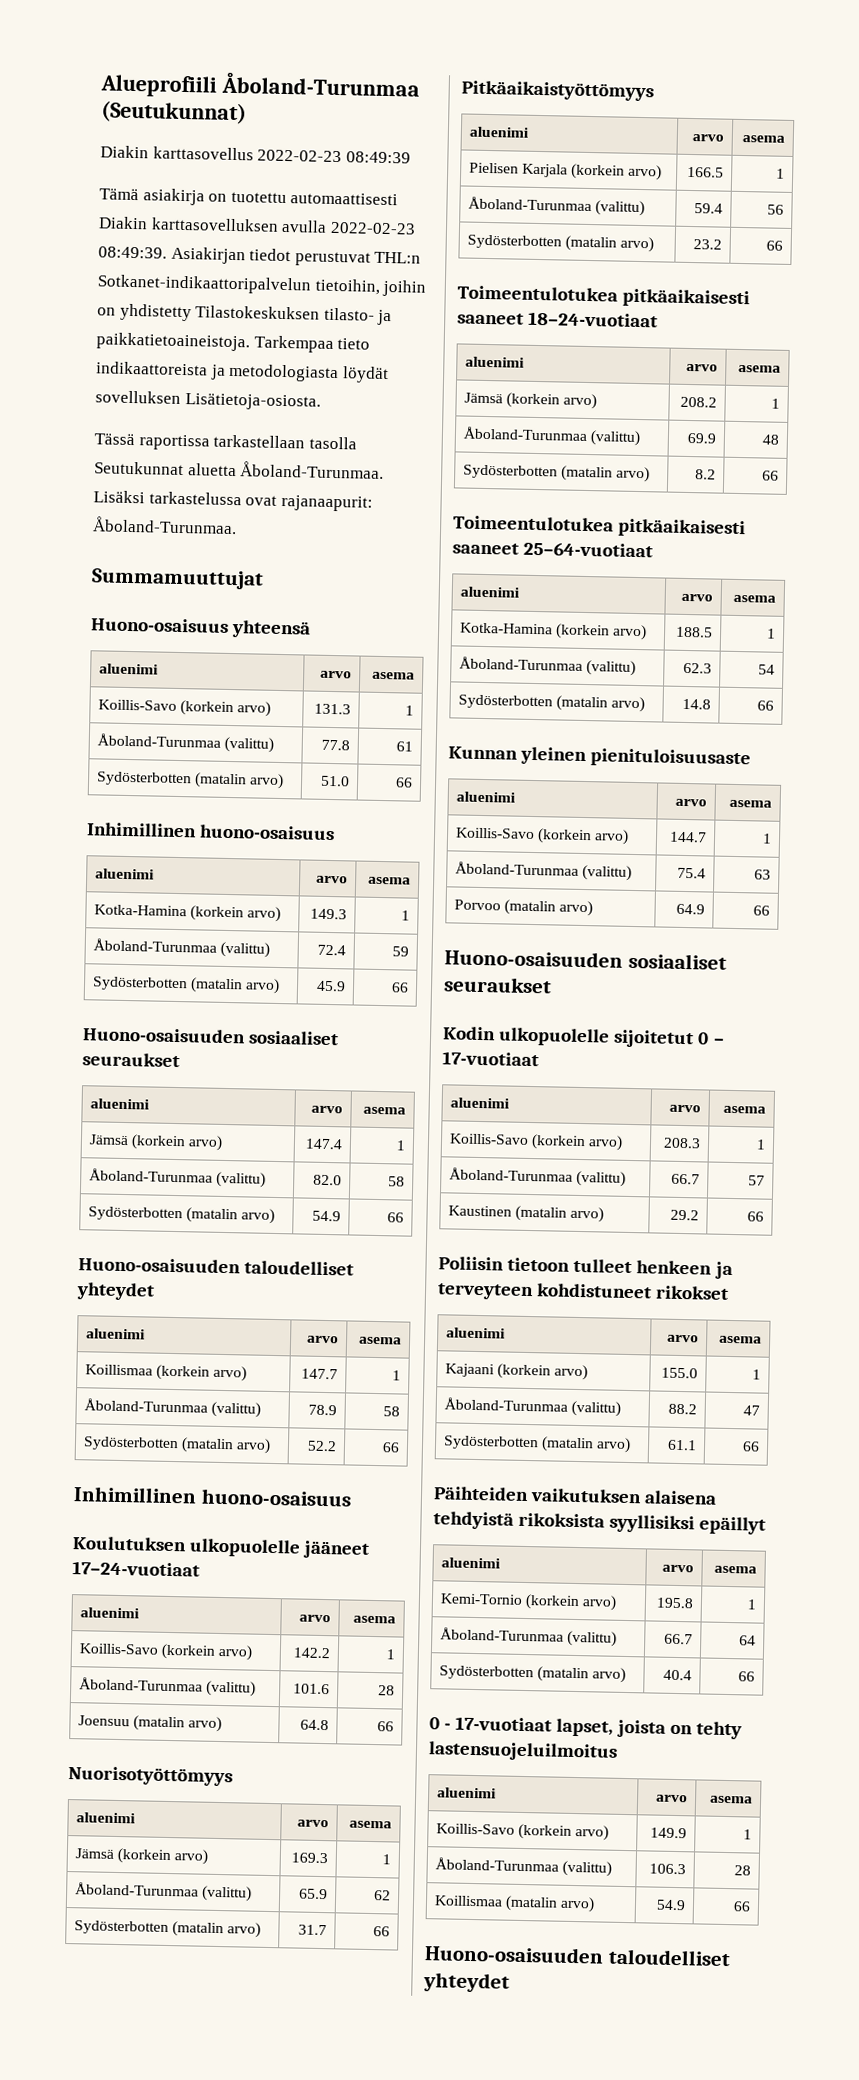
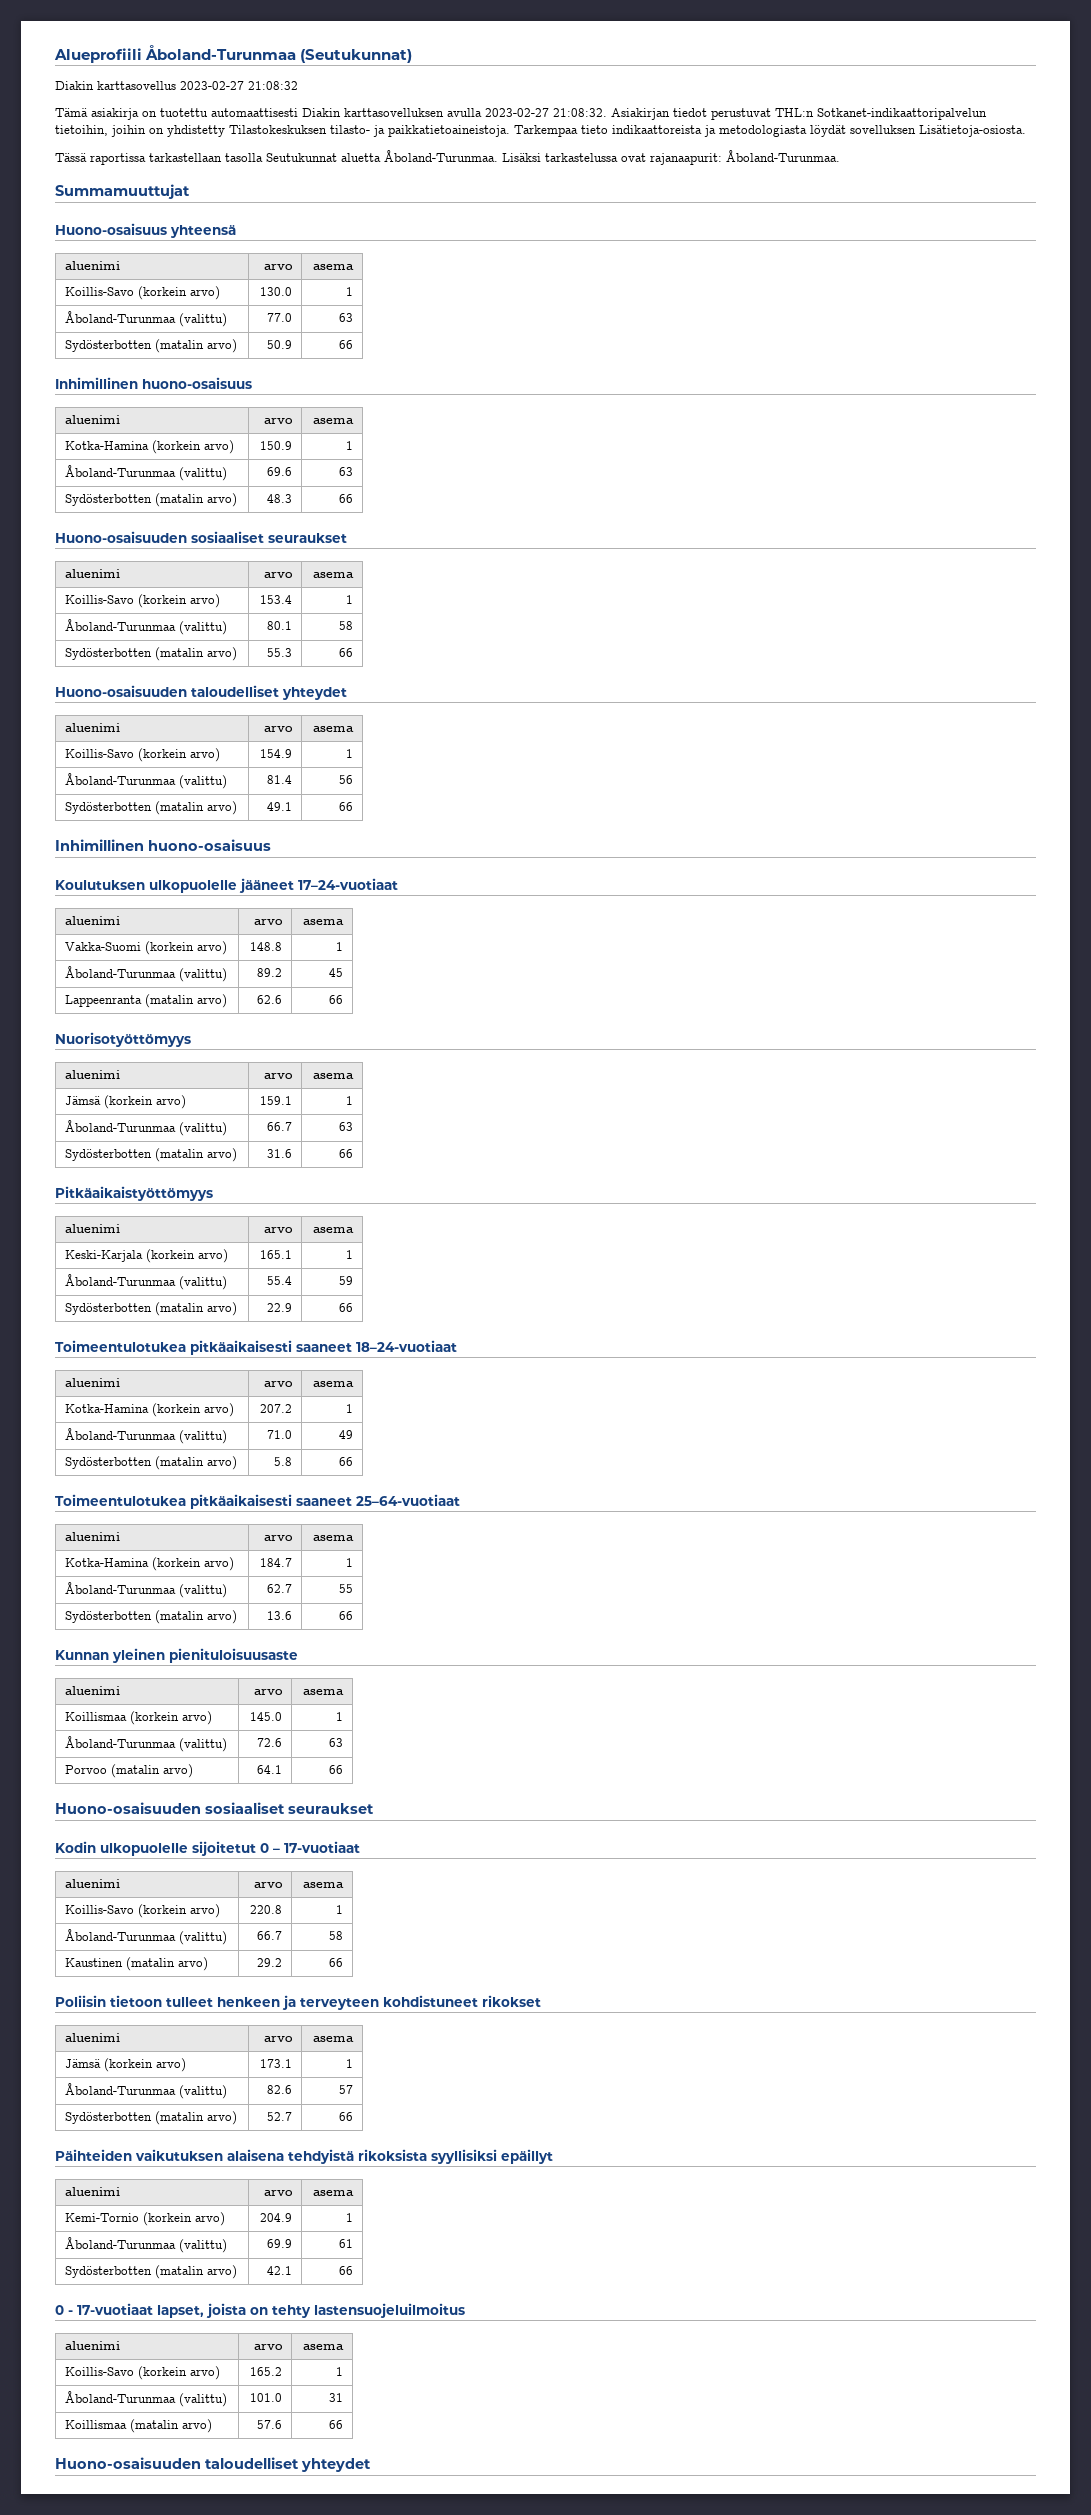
- Diakin karttasovellus 2022-02-23 08:49:39
+ Diakin karttasovellus 2023-02-27 21:08:32
- Tämä asiakirja on tuotettu automaattisesti Diakin karttasovelluksen avulla 2022-02-23 08:49:39.
+ Tämä asiakirja on tuotettu automaattisesti Diakin karttasovelluksen avulla 2023-02-27 21:08:32.
- Koillis-Savo (korkein arvo) | 131.3 | 1
- Åboland-Turunmaa (valittu) | 77.8 | 61
- Sydösterbotten (matalin arvo) | 51.0 | 66
+ Koillis-Savo (korkein arvo) | 130.0 | 1
+ Åboland-Turunmaa (valittu) | 77.0 | 63
+ Sydösterbotten (matalin arvo) | 50.9 | 66
- Kotka-Hamina (korkein arvo) | 149.3 | 1
- Åboland-Turunmaa (valittu) | 72.4 | 59
- Sydösterbotten (matalin arvo) | 45.9 | 66
+ Kotka-Hamina (korkein arvo) | 150.9 | 1
+ Åboland-Turunmaa (valittu) | 69.6 | 63
+ Sydösterbotten (matalin arvo) | 48.3 | 66
- Jämsä (korkein arvo) | 147.4 | 1
- Åboland-Turunmaa (valittu) | 82.0 | 58
- Sydösterbotten (matalin arvo) | 54.9 | 66
+ Koillis-Savo (korkein arvo) | 153.4 | 1
+ Åboland-Turunmaa (valittu) | 80.1 | 58
+ Sydösterbotten (matalin arvo) | 55.3 | 66
- Koillismaa (korkein arvo) | 147.7 | 1
- Åboland-Turunmaa (valittu) | 78.9 | 58
- Sydösterbotten (matalin arvo) | 52.2 | 66
+ Koillis-Savo (korkein arvo) | 154.9 | 1
+ Åboland-Turunmaa (valittu) | 81.4 | 56
+ Sydösterbotten (matalin arvo) | 49.1 | 66
- Koillis-Savo (korkein arvo) | 142.2 | 1
- Åboland-Turunmaa (valittu) | 101.6 | 28
- Joensuu (matalin arvo) | 64.8 | 66
+ Vakka-Suomi (korkein arvo) | 148.8 | 1
+ Åboland-Turunmaa (valittu) | 89.2 | 45
+ Lappeenranta (matalin arvo) | 62.6 | 66
- Jämsä (korkein arvo) | 169.3 | 1
- Åboland-Turunmaa (valittu) | 65.9 | 62
- Sydösterbotten (matalin arvo) | 31.7 | 66
+ Jämsä (korkein arvo) | 159.1 | 1
+ Åboland-Turunmaa (valittu) | 66.7 | 63
+ Sydösterbotten (matalin arvo) | 31.6 | 66
- Pielisen Karjala (korkein arvo) | 166.5 | 1
- Åboland-Turunmaa (valittu) | 59.4 | 56
- Sydösterbotten (matalin arvo) | 23.2 | 66
+ Keski-Karjala (korkein arvo) | 165.1 | 1
+ Åboland-Turunmaa (valittu) | 55.4 | 59
+ Sydösterbotten (matalin arvo) | 22.9 | 66
- Jämsä (korkein arvo) | 208.2 | 1
- Åboland-Turunmaa (valittu) | 69.9 | 48
- Sydösterbotten (matalin arvo) | 8.2 | 66
+ Kotka-Hamina (korkein arvo) | 207.2 | 1
+ Åboland-Turunmaa (valittu) | 71.0 | 49
+ Sydösterbotten (matalin arvo) | 5.8 | 66
- Kotka-Hamina (korkein arvo) | 188.5 | 1
- Åboland-Turunmaa (valittu) | 62.3 | 54
- Sydösterbotten (matalin arvo) | 14.8 | 66
+ Kotka-Hamina (korkein arvo) | 184.7 | 1
+ Åboland-Turunmaa (valittu) | 62.7 | 55
+ Sydösterbotten (matalin arvo) | 13.6 | 66
- Koillis-Savo (korkein arvo) | 144.7 | 1
- Åboland-Turunmaa (valittu) | 75.4 | 63
+ Koillismaa (korkein arvo) | 145.0 | 1
+ Åboland-Turunmaa (valittu) | 72.6 | 63
- Porvoo (matalin arvo) | 64.9 | 66
+ Porvoo (matalin arvo) | 64.1 | 66
- Koillis-Savo (korkein arvo) | 208.3 | 1
- Åboland-Turunmaa (valittu) | 66.7 | 57
+ Koillis-Savo (korkein arvo) | 220.8 | 1
+ Åboland-Turunmaa (valittu) | 66.7 | 58
- Kajaani (korkein arvo) | 155.0 | 1
- Åboland-Turunmaa (valittu) | 88.2 | 47
- Sydösterbotten (matalin arvo) | 61.1 | 66
+ Jämsä (korkein arvo) | 173.1 | 1
+ Åboland-Turunmaa (valittu) | 82.6 | 57
+ Sydösterbotten (matalin arvo) | 52.7 | 66
- Kemi-Tornio (korkein arvo) | 195.8 | 1
- Åboland-Turunmaa (valittu) | 66.7 | 64
- Sydösterbotten (matalin arvo) | 40.4 | 66
+ Kemi-Tornio (korkein arvo) | 204.9 | 1
+ Åboland-Turunmaa (valittu) | 69.9 | 61
+ Sydösterbotten (matalin arvo) | 42.1 | 66
- Koillis-Savo (korkein arvo) | 149.9 | 1
- Åboland-Turunmaa (valittu) | 106.3 | 28
+ Koillis-Savo (korkein arvo) | 165.2 | 1
+ Åboland-Turunmaa (valittu) | 101.0 | 31
- Koillismaa (matalin arvo) | 54.9 | 66
+ Koillismaa (matalin arvo) | 57.6 | 66

